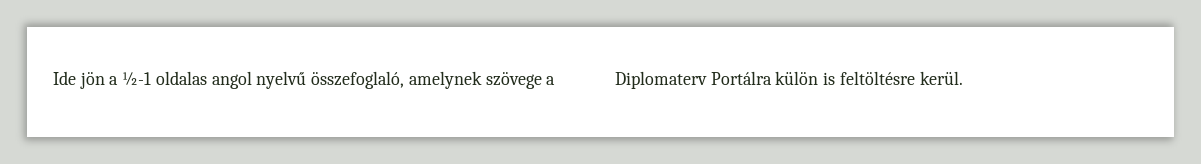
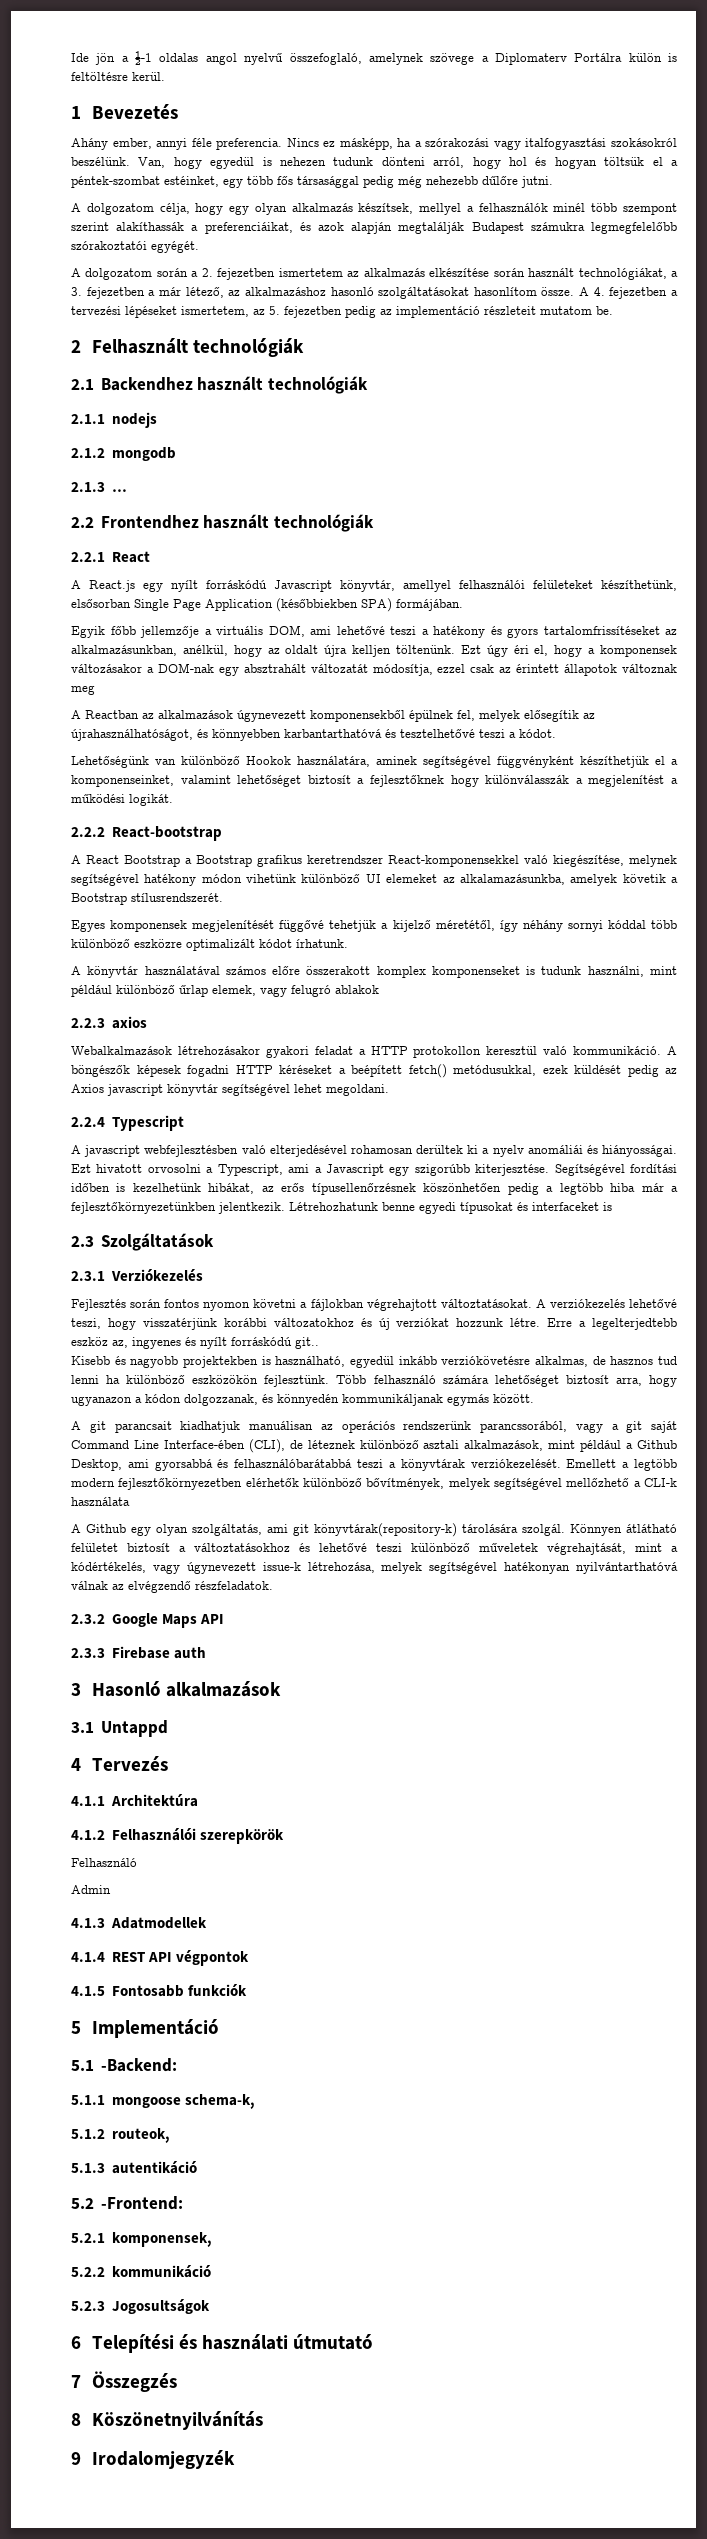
+ 1 Bevezetés
+ Ahány ember, annyi féle preferencia. Nincs ez másképp, ha a szórakozási vagy italfogyasztási szokásokról beszélünk. Van, hogy egyedül is nehezen tudunk dönteni arról, hogy hol és hogyan töltsük el a péntek-szombat estéinket, egy több fős társasággal pedig még nehezebb dűlőre jutni.
+ A dolgozatom célja, hogy egy olyan alkalmazás készítsek, mellyel a felhasználók minél több szempont szerint alakíthassák a preferenciáikat, és azok alapján megtalálják Budapest számukra legmegfelelőbb szórakoztatói egyégét.
+ A dolgozatom során a 2. fejezetben ismertetem az alkalmazás elkészítése során használt technológiákat, a 3. fejezetben a már létező, az alkalmazáshoz hasonló szolgáltatásokat hasonlítom össze. A 4. fejezetben a tervezési lépéseket ismertetem, az 5. fejezetben pedig az implementáció részleteit mutatom be.
+ 2 Felhasznált technológiák
+ 2.1 Backendhez használt technológiák
+ 2.1.1 nodejs
+ 2.1.2 mongodb
+ 2.1.3 …
+ 2.2 Frontendhez használt technológiák
+ 2.2.1 React
+ A React.js egy nyílt forráskódú Javascript könyvtár, amellyel felhasználói felületeket készíthetünk, elsősorban Single Page Application (későbbiekben SPA) formájában.
+ Egyik főbb jellemzője a virtuális DOM, ami lehetővé teszi a hatékony és gyors tartalomfrissítéseket az alkalmazásunkban, anélkül, hogy az oldalt újra kelljen töltenünk. Ezt úgy éri el, hogy a komponensek változásakor a DOM-nak egy absztrahált változatát módosítja, ezzel csak az érintett állapotok változnak meg
+ A Reactban az alkalmazások úgynevezett komponensekből épülnek fel, melyek elősegítik az újrahasználhatóságot, és könnyebben karbantarthatóvá és tesztelhetővé teszi a kódot.
+ Lehetőségünk van különböző Hookok használatára, aminek segítségével függvényként készíthetjük el a komponenseinket, valamint lehetőséget biztosít a fejlesztőknek hogy különválasszák a megjelenítést a működési logikát.
+ 2.2.2 React-bootstrap
+ A React Bootstrap a Bootstrap grafikus keretrendszer React-komponensekkel való kiegészítése, melynek segítségével hatékony módon vihetünk különböző UI elemeket az alkalamazásunkba, amelyek követik a Bootstrap stílusrendszerét.
+ Egyes komponensek megjelenítését függővé tehetjük a kijelző méretétől, így néhány sornyi kóddal több különböző eszközre optimalizált kódot írhatunk.
+ A könyvtár használatával számos előre összerakott komplex komponenseket is tudunk használni, mint például különböző űrlap elemek, vagy felugró ablakok
+ 2.2.3 axios
+ Webalkalmazások létrehozásakor gyakori feladat a HTTP protokollon keresztül való kommunikáció. A böngészők képesek fogadni HTTP kéréseket a beépített fetch() metódusukkal, ezek küldését pedig az Axios javascript könyvtár segítségével lehet megoldani.
+ 2.2.4 Typescript
+ A javascript webfejlesztésben való elterjedésével rohamosan derültek ki a nyelv anomáliái és hiányosságai. Ezt hivatott orvosolni a Typescript, ami a Javascript egy szigorúbb kiterjesztése. Segítségével fordítási időben is kezelhetünk hibákat, az erős típusellenőrzésnek köszönhetően pedig a legtöbb hiba már a fejlesztőkörnyezetünkben jelentkezik. Létrehozhatunk benne egyedi típusokat és interfaceket is
+ 2.3 Szolgáltatások
+ 2.3.1 Verziókezelés
+ Fejlesztés során fontos nyomon követni a fájlokban végrehajtott változtatásokat. A verziókezelés lehetővé teszi, hogy visszatérjünk korábbi változatokhoz és új verziókat hozzunk létre. Erre a legelterjedtebb eszköz az, ingyenes és nyílt forráskódú git..
+ Kisebb és nagyobb projektekben is használható, egyedül inkább verziókövetésre alkalmas, de hasznos tud lenni ha különböző eszközökön fejlesztünk. Több felhasználó számára lehetőséget biztosít arra, hogy ugyanazon a kódon dolgozzanak, és könnyedén kommunikáljanak egymás között.
+ A git parancsait kiadhatjuk manuálisan az operációs rendszerünk parancssorából, vagy a git saját Command Line Interface-ében (CLI), de léteznek különböző asztali alkalmazások, mint például a Github Desktop, ami gyorsabbá és felhasználóbarátabbá teszi a könyvtárak verziókezelését. Emellett a legtöbb modern fejlesztőkörnyezetben elérhetők különböző bővítmények, melyek segítségével mellőzhető a CLI-k használata
+ A Github egy olyan szolgáltatás, ami git könyvtárak(repository-k) tárolására szolgál. Könnyen átlátható felületet biztosít a változtatásokhoz és lehetővé teszi különböző műveletek végrehajtását, mint a kódértékelés, vagy úgynevezett issue-k létrehozása, melyek segítségével hatékonyan nyilvántarthatóvá válnak az elvégzendő részfeladatok.
+ 2.3.2 Google Maps API
+ 2.3.3 Firebase auth
+ 3 Hasonló alkalmazások
+ 3.1 Untappd
+ 4 Tervezés
+ 4.1.1 Architektúra
+ 4.1.2 Felhasználói szerepkörök
+ Felhasználó
+ Admin
+ 4.1.3 Adatmodellek
+ 4.1.4 REST API végpontok
+ 4.1.5 Fontosabb funkciók
+ 5 Implementáció
+ 5.1 -Backend:
+ 5.1.1 mongoose schema-k,
+ 5.1.2 routeok,
+ 5.1.3 autentikáció
+ 5.2 -Frontend:
+ 5.2.1 komponensek,
+ 5.2.2 kommunikáció
+ 5.2.3 Jogosultságok
+ 6 Telepítési és használati útmutató
+ 7 Összegzés
+ 8 Köszönetnyilvánítás
+ 9 Irodalomjegyzék

